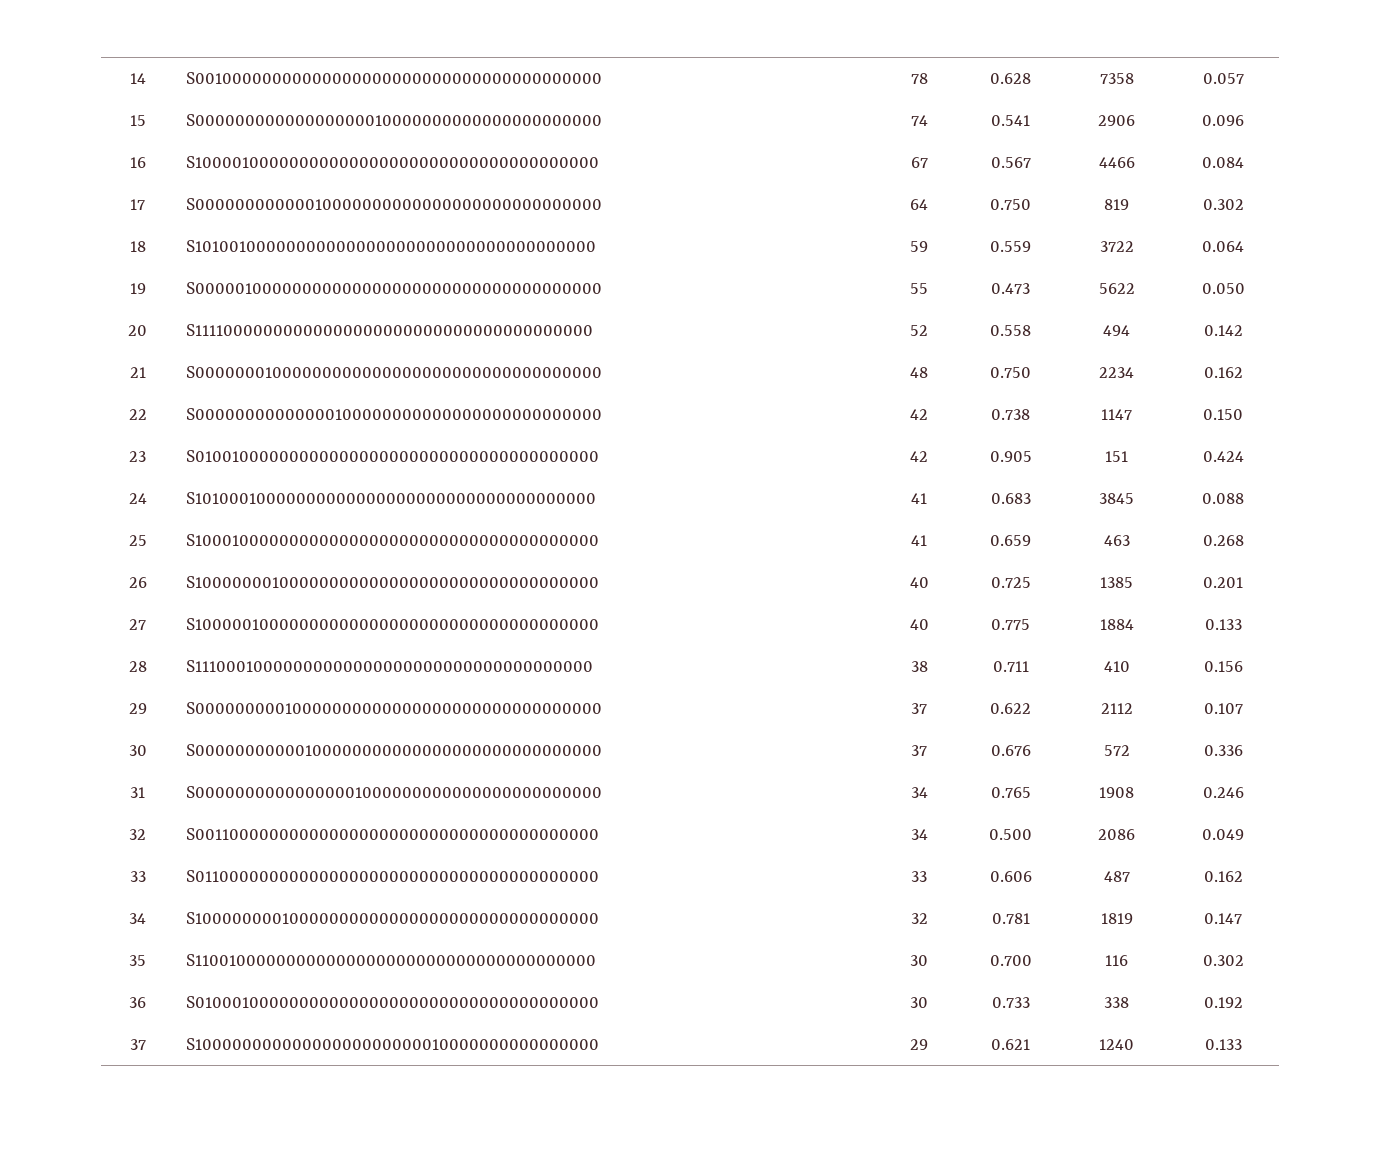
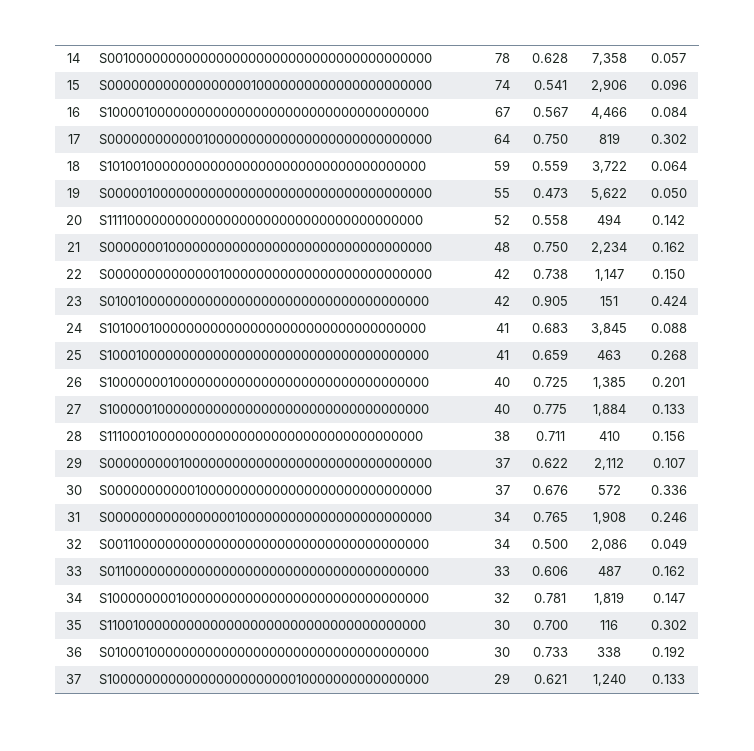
- 14 | S00100000000000000000000000000000000000000 | 78 | 0.628 | 7358 | 0.057
+ 14 | S00100000000000000000000000000000000000000 | 78 | 0.628 | 7,358 | 0.057
- 15 | S00000000000000000010000000000000000000000 | 74 | 0.541 | 2906 | 0.096
+ 15 | S00000000000000000010000000000000000000000 | 74 | 0.541 | 2,906 | 0.096
- 16 | S10000100000000000000000000000000000000000 | 67 | 0.567 | 4466 | 0.084
+ 16 | S10000100000000000000000000000000000000000 | 67 | 0.567 | 4,466 | 0.084
- 18 | S10100100000000000000000000000000000000000 | 59 | 0.559 | 3722 | 0.064
+ 18 | S10100100000000000000000000000000000000000 | 59 | 0.559 | 3,722 | 0.064
- 19 | S00000100000000000000000000000000000000000 | 55 | 0.473 | 5622 | 0.050
+ 19 | S00000100000000000000000000000000000000000 | 55 | 0.473 | 5,622 | 0.050
- 21 | S00000001000000000000000000000000000000000 | 48 | 0.750 | 2234 | 0.162
+ 21 | S00000001000000000000000000000000000000000 | 48 | 0.750 | 2,234 | 0.162
- 22 | S00000000000000100000000000000000000000000 | 42 | 0.738 | 1147 | 0.150
+ 22 | S00000000000000100000000000000000000000000 | 42 | 0.738 | 1,147 | 0.150
- 24 | S10100010000000000000000000000000000000000 | 41 | 0.683 | 3845 | 0.088
+ 24 | S10100010000000000000000000000000000000000 | 41 | 0.683 | 3,845 | 0.088
- 26 | S10000000100000000000000000000000000000000 | 40 | 0.725 | 1385 | 0.201
+ 26 | S10000000100000000000000000000000000000000 | 40 | 0.725 | 1,385 | 0.201
- 27 | S10000010000000000000000000000000000000000 | 40 | 0.775 | 1884 | 0.133
+ 27 | S10000010000000000000000000000000000000000 | 40 | 0.775 | 1,884 | 0.133
- 29 | S00000000010000000000000000000000000000000 | 37 | 0.622 | 2112 | 0.107
+ 29 | S00000000010000000000000000000000000000000 | 37 | 0.622 | 2,112 | 0.107
- 31 | S00000000000000001000000000000000000000000 | 34 | 0.765 | 1908 | 0.246
+ 31 | S00000000000000001000000000000000000000000 | 34 | 0.765 | 1,908 | 0.246
- 32 | S00110000000000000000000000000000000000000 | 34 | 0.500 | 2086 | 0.049
+ 32 | S00110000000000000000000000000000000000000 | 34 | 0.500 | 2,086 | 0.049
- 34 | S10000000010000000000000000000000000000000 | 32 | 0.781 | 1819 | 0.147
+ 34 | S10000000010000000000000000000000000000000 | 32 | 0.781 | 1,819 | 0.147
- 37 | S10000000000000000000000010000000000000000 | 29 | 0.621 | 1240 | 0.133
+ 37 | S10000000000000000000000010000000000000000 | 29 | 0.621 | 1,240 | 0.133

